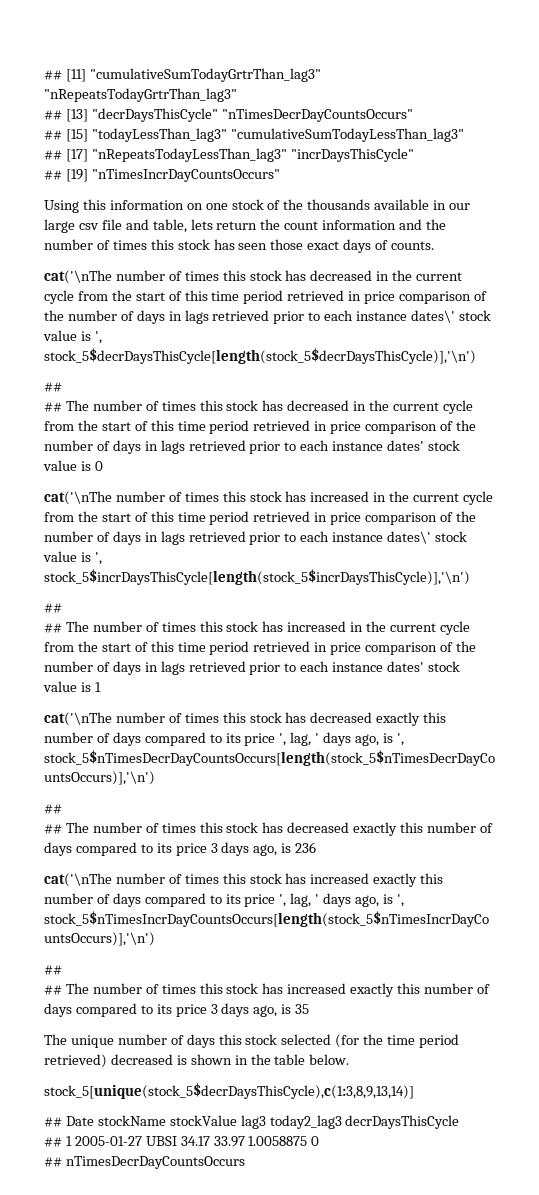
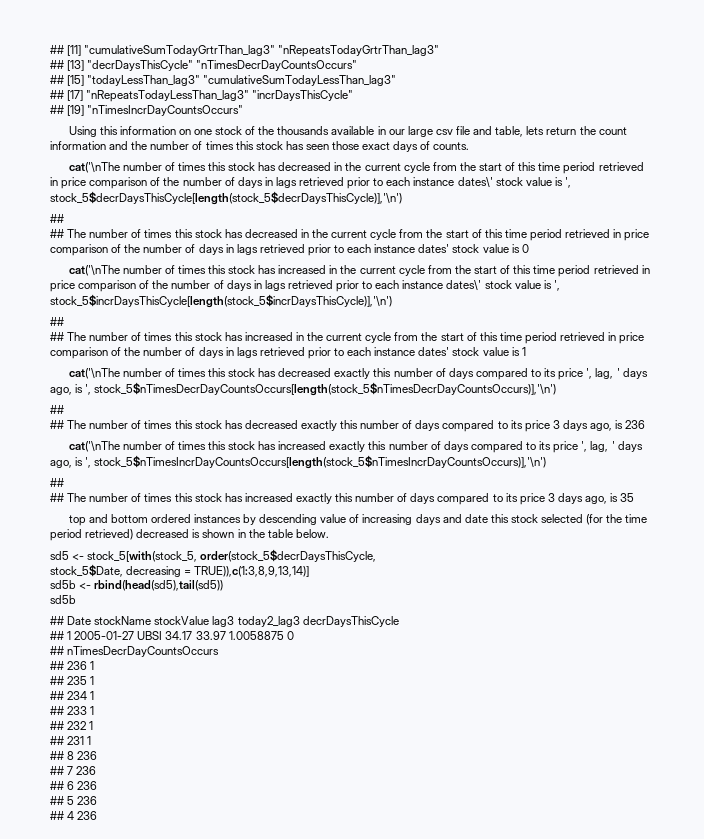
- The unique number of days this stock selected (for the time period retrieved) decreased is shown in the table below.
+ top and bottom ordered instances by descending value of increasing days and date this stock selected (for the time period retrieved) decreased is shown in the table below.
- stock_5[unique(stock_5$decrDaysThisCycle),c(1:3,8,9,13,14)]
+ sd5 <- stock_5[with(stock_5, order(stock_5$decrDaysThisCycle,
+ stock_5$Date, decreasing = TRUE)),c(1:3,8,9,13,14)]
+ sd5b <- rbind(head(sd5),tail(sd5))
+ sd5b
+ ## 236 1
+ ## 235 1
+ ## 234 1
+ ## 233 1
+ ## 232 1
+ ## 231 1
+ ## 8 236
+ ## 7 236
+ ## 6 236
+ ## 5 236
+ ## 4 236

